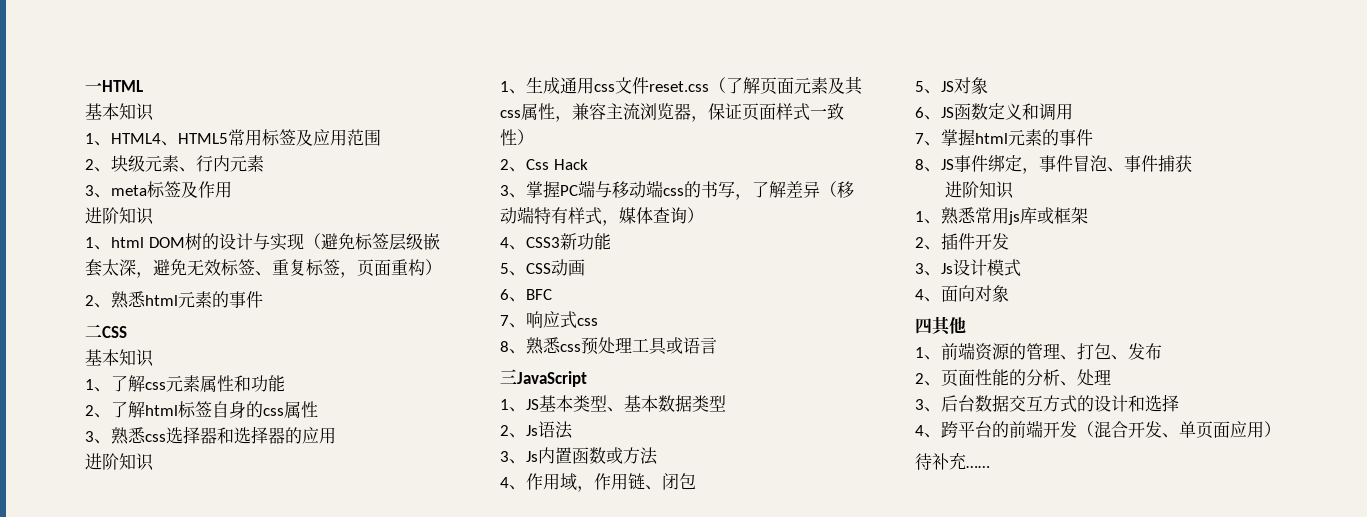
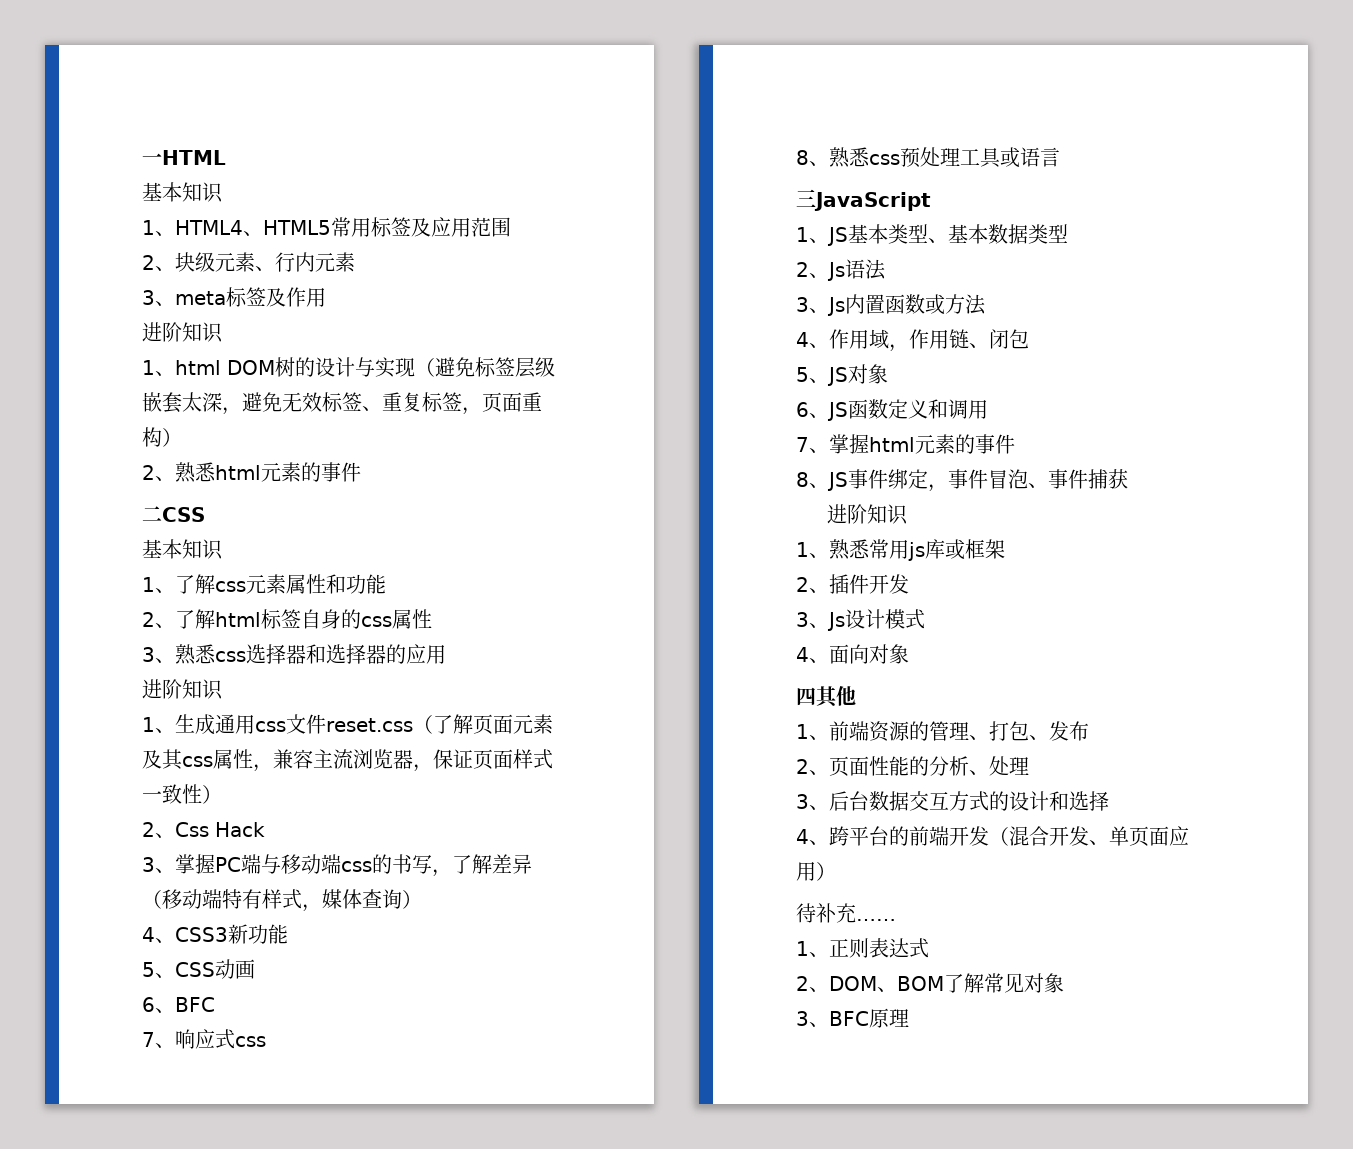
+ 1、正则表达式
+ 2、DOM、BOM了解常见对象
+ 3、BFC原理

